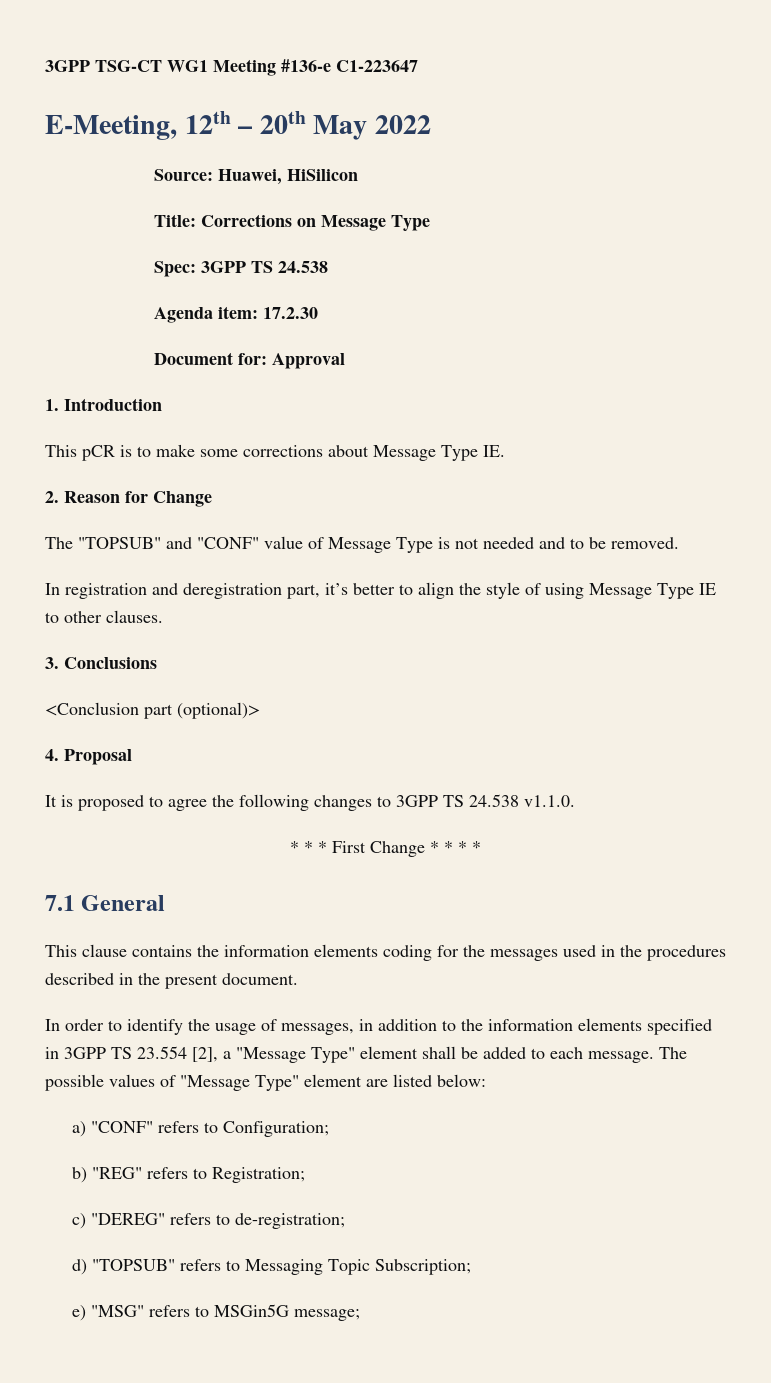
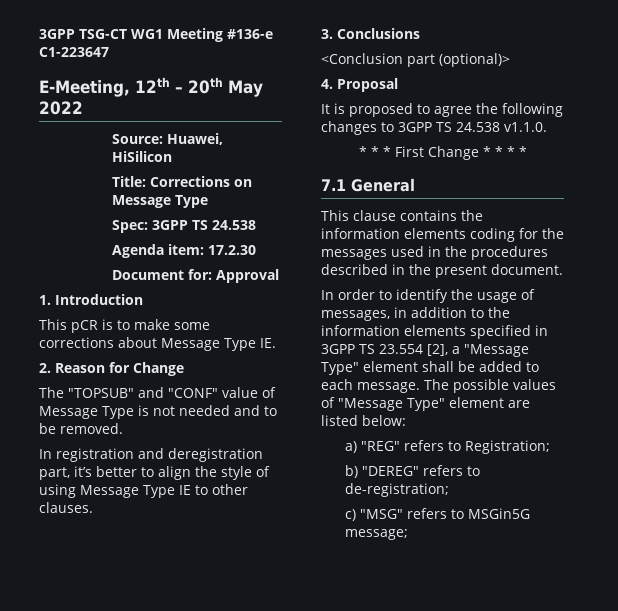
- a) "CONF" refers to Configuration;
- b) "REG" refers to Registration;
+ a) "REG" refers to Registration;
- c) "DEREG" refers to de-registration;
+ b) "DEREG" refers to de-registration;
- d) "TOPSUB" refers to Messaging Topic Subscription;
- e) "MSG" refers to MSGin5G message;
+ c) "MSG" refers to MSGin5G message;

